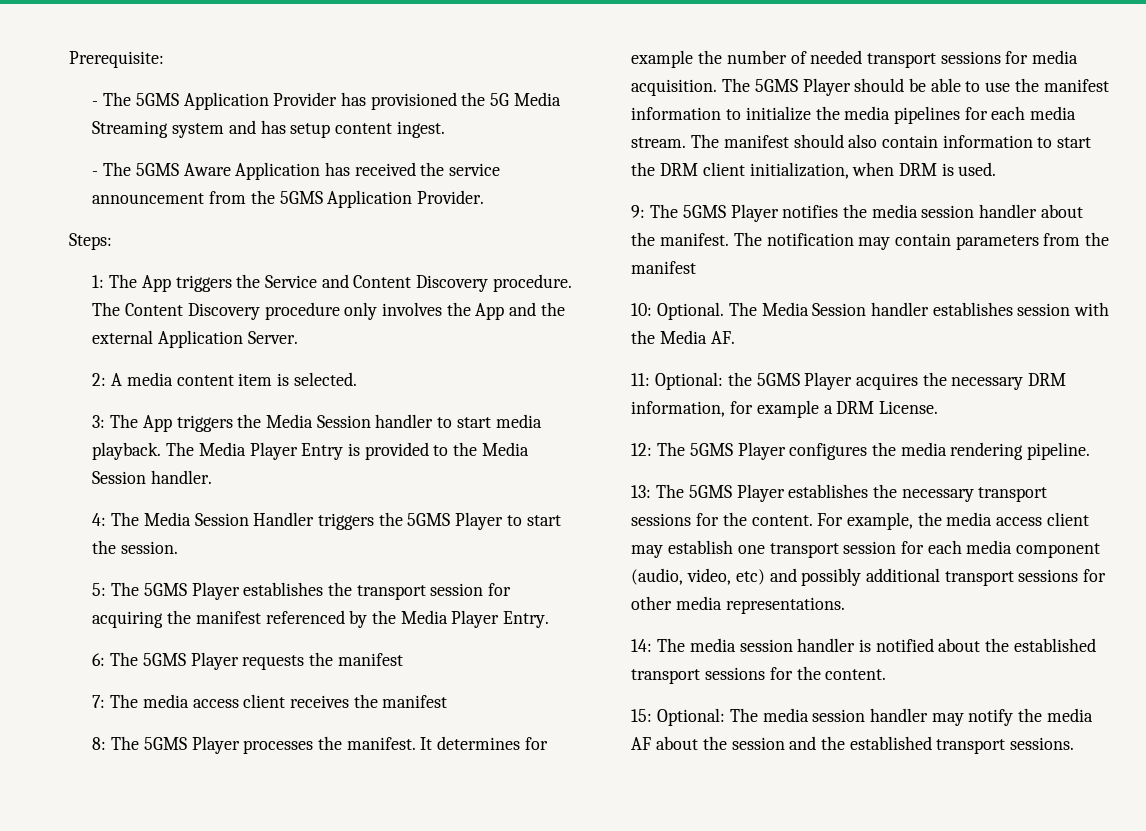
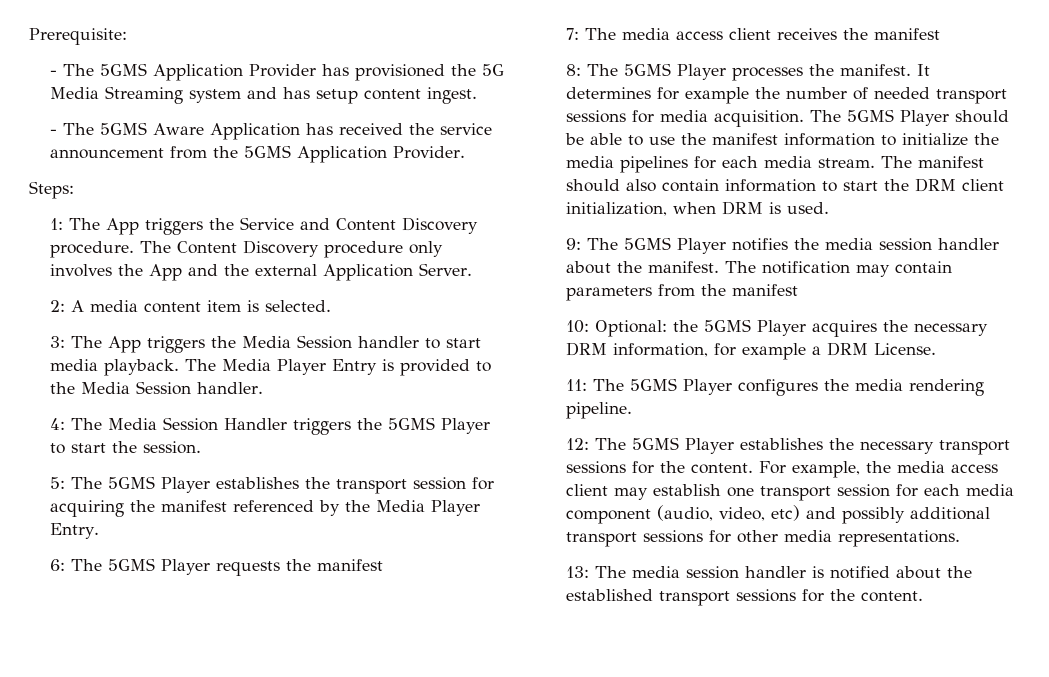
- 10: Optional. The Media Session handler establishes session with the Media AF.
- 11: Optional: the 5GMS Player acquires the necessary DRM information, for example a DRM License.
+ 10: Optional: the 5GMS Player acquires the necessary DRM information, for example a DRM License.
- 12: The 5GMS Player configures the media rendering pipeline.
+ 11: The 5GMS Player configures the media rendering pipeline.
- 13: The 5GMS Player establishes the necessary transport sessions for the content.
+ 12: The 5GMS Player establishes the necessary transport sessions for the content.
- 14: The media session handler is notified about the established transport sessions for the content.
+ 13: The media session handler is notified about the established transport sessions for the content.
- 15: Optional: The media session handler may notify the media AF about the session and the established transport sessions.

